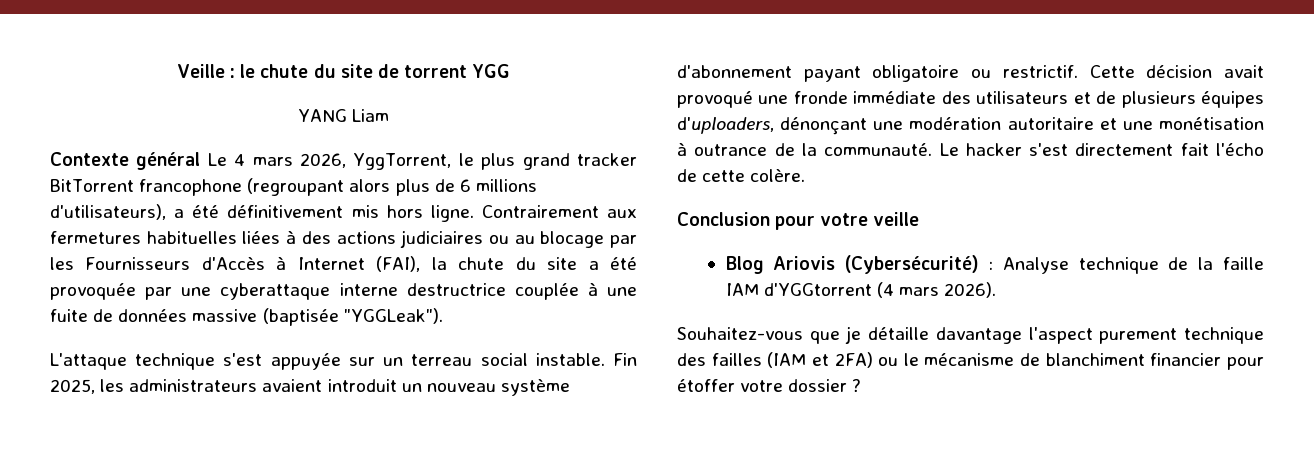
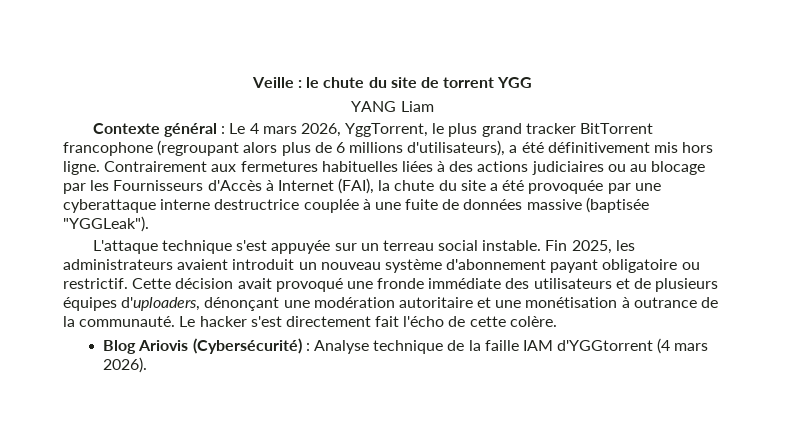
- Contexte général Le 4 mars 2026, YggTorrent, le plus grand tracker BitTorrent francophone (regroupant alors plus de 6 millions d'utilisateurs), a été définitivement mis hors ligne.
+ Contexte général : Le 4 mars 2026, YggTorrent, le plus grand tracker BitTorrent francophone (regroupant alors plus de 6 millions d'utilisateurs), a été définitivement mis hors ligne.
- Conclusion pour votre veille
- Souhaitez-vous que je détaille davantage l'aspect purement technique des failles (IAM et 2FA) ou le mécanisme de blanchiment financier pour étoffer votre dossier ?

